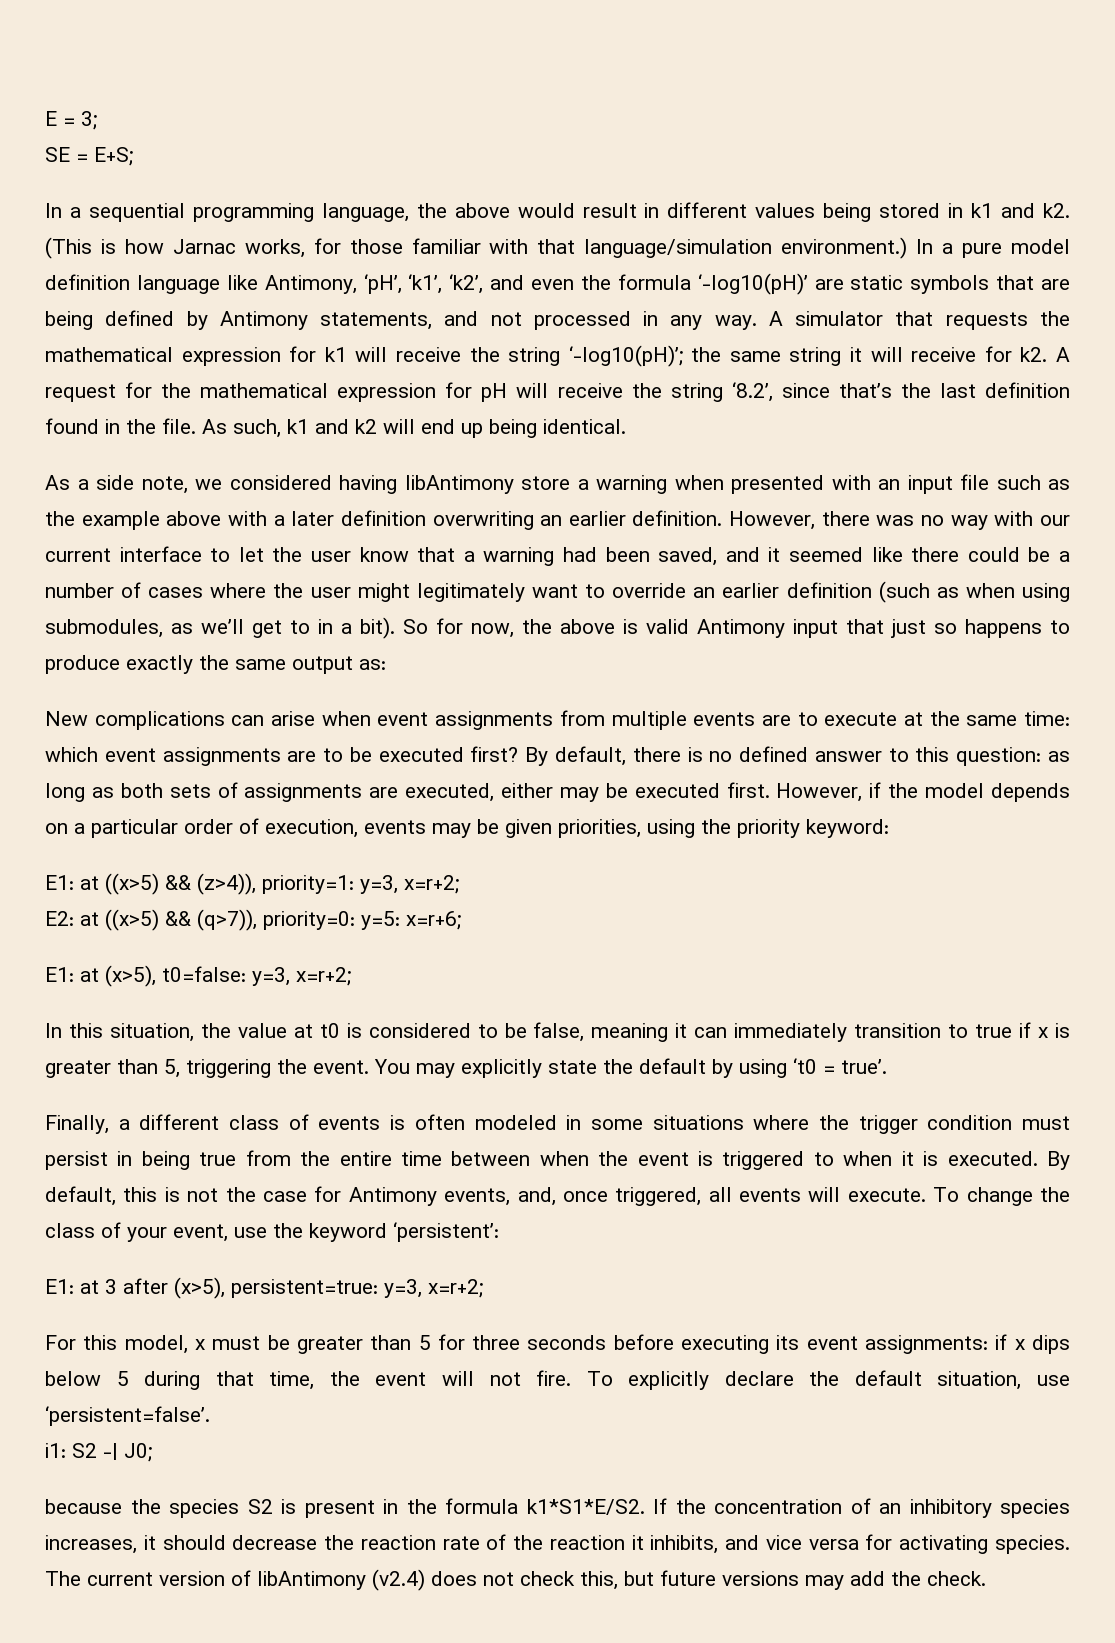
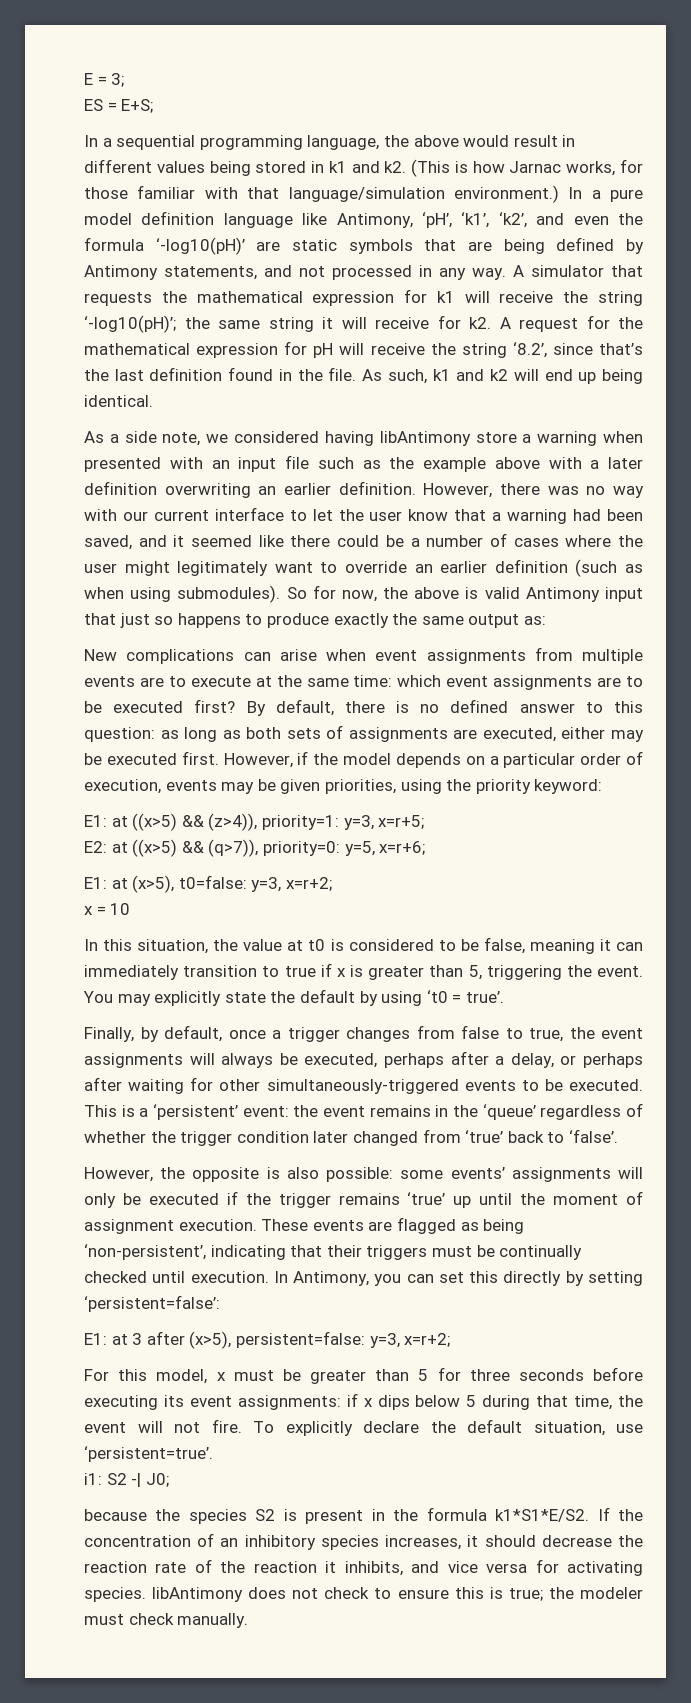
- SE = E+S;
+ ES = E+S;
- However, there was no way with our current interface to let the user know that a warning had been saved, and it seemed like there could be a number of cases where the user might legitimately want to override an earlier definition (such as when using submodules, as we’ll get to in a bit).
+ However, there was no way with our current interface to let the user know that a warning had been saved, and it seemed like there could be a number of cases where the user might legitimately want to override an earlier definition (such as when using submodules).
- E1: at ((x>5) && (z>4)), priority=1: y=3, x=r+2;
+ E1: at ((x>5) && (z>4)), priority=1: y=3, x=r+5;
- E2: at ((x>5) && (q>7)), priority=0: y=5: x=r+6;
+ E2: at ((x>5) && (q>7)), priority=0: y=5, x=r+6;
+ x = 10
- Finally, a different class of events is often modeled in some situations where the trigger condition must persist in being true from the entire time between when the event is triggered to when it is executed. By default, this is not the case for Antimony events, and, once triggered, all events will execute. To change the class of your event, use the keyword ‘persistent’:
+ Finally, by default, once a trigger changes from false to true, the event assignments will always be executed, perhaps after a delay, or perhaps after waiting for other simultaneously-triggered events to be executed. This is a ‘persistent’ event: the event remains in the ‘queue’ regardless of whether the trigger condition later changed from ‘true’ back to ‘false’.
+ However, the opposite is also possible: some events’ assignments will only be executed if the trigger remains ‘true’ up until the moment of assignment execution. These events are flagged as being ‘non-persistent’, indicating that their triggers must be continually checked until execution. In Antimony, you can set this directly by setting ‘persistent=false’:
- E1: at 3 after (x>5), persistent=true: y=3, x=r+2;
+ E1: at 3 after (x>5), persistent=false: y=3, x=r+2;
- To explicitly declare the default situation, use ‘persistent=false’.
+ To explicitly declare the default situation, use ‘persistent=true’.
- If the concentration of an inhibitory species increases, it should decrease the reaction rate of the reaction it inhibits, and vice versa for activating species. The current version of libAntimony (v2.4) does not check this, but future versions may add the check.
+ If the concentration of an inhibitory species increases, it should decrease the reaction rate of the reaction it inhibits, and vice versa for activating species. libAntimony does not check to ensure this is true; the modeler must check manually.

